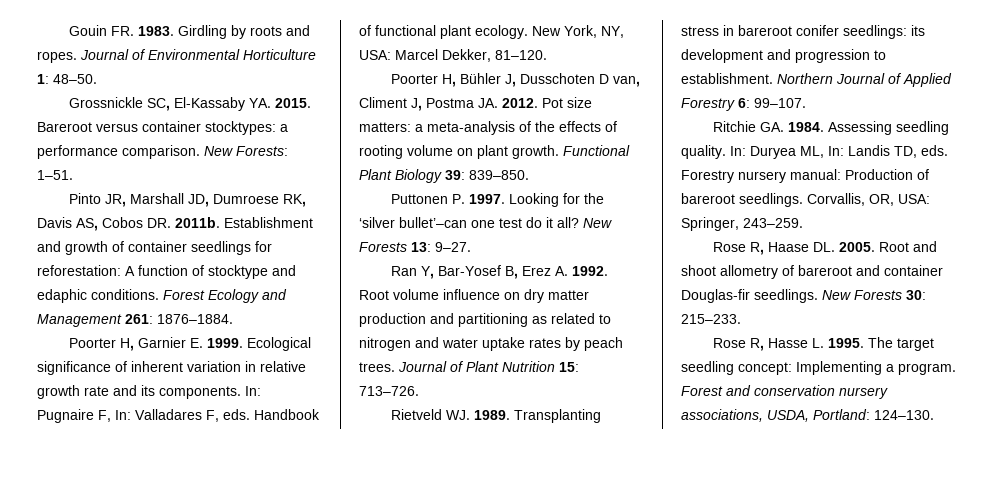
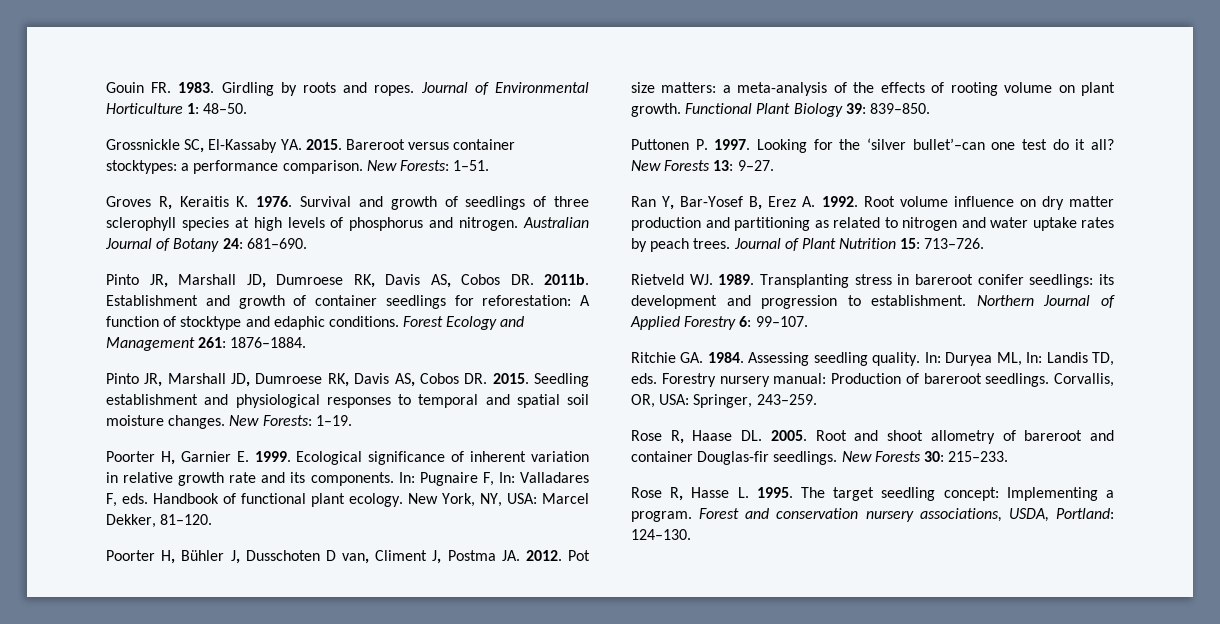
+ Groves R, Keraitis K. 1976. Survival and growth of seedlings of three sclerophyll species at high levels of phosphorus and nitrogen. Australian Journal of Botany 24: 681–690.
+ Pinto JR, Marshall JD, Dumroese RK, Davis AS, Cobos DR. 2015. Seedling establishment and physiological responses to temporal and spatial soil moisture changes. New Forests: 1–19.

